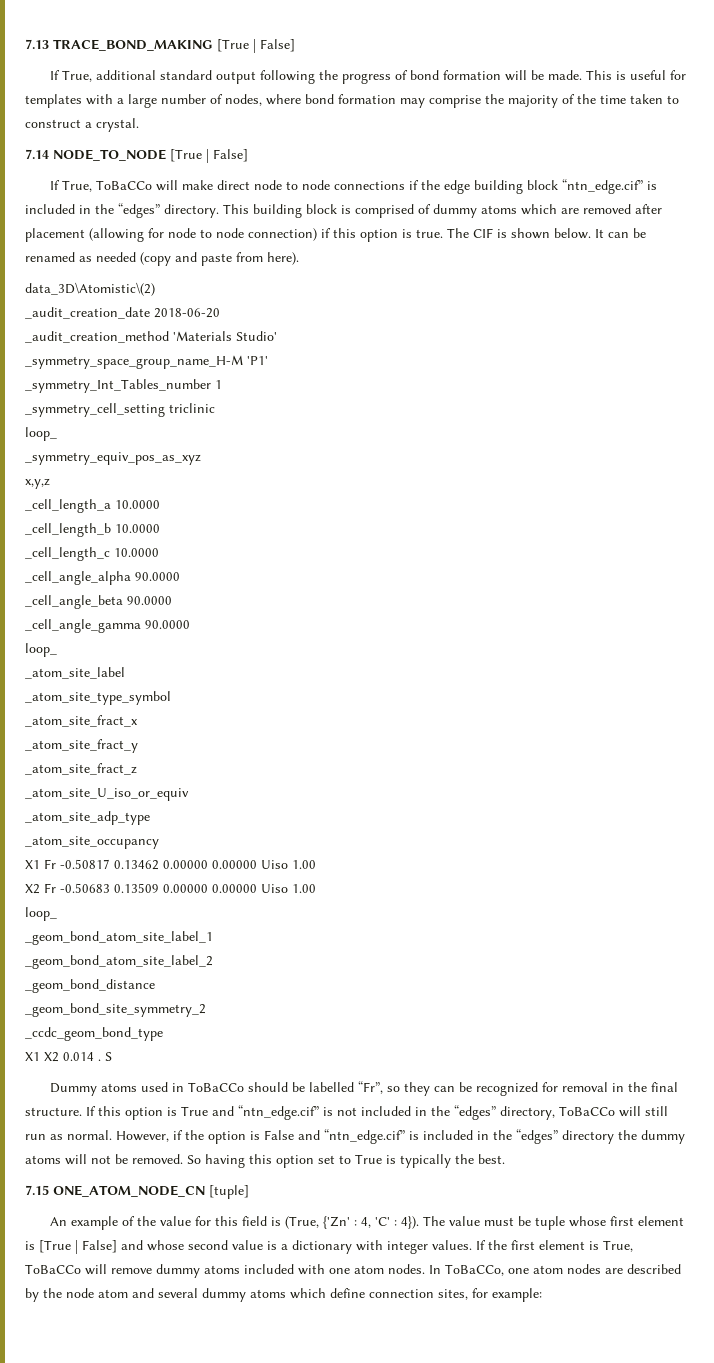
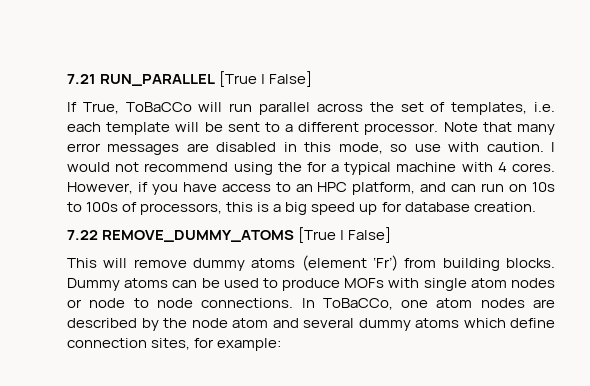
- 7.13 TRACE_BOND_MAKING [True | False]
- If True, additional standard output following the progress of bond formation will be made. This is useful for templates with a large number of nodes, where bond formation may comprise the majority of the time taken to construct a crystal.
- 7.14 NODE_TO_NODE [True | False]
+ 7.21 RUN_PARALLEL [True | False]
- If True, ToBaCCo will make direct node to node connections if the edge building block “ntn_edge.cif” is included in the “edges” directory. This building block is comprised of dummy atoms which are removed after placement (allowing for node to node connection) if this option is true. The CIF is shown below. It can be renamed as needed (copy and paste from here).
- data_3D\Atomistic\(2)
- _audit_creation_date 2018-06-20
- _audit_creation_method 'Materials Studio'
- _symmetry_space_group_name_H-M 'P1'
- _symmetry_Int_Tables_number 1
- _symmetry_cell_setting triclinic
- loop_
- _symmetry_equiv_pos_as_xyz
- x,y,z
- _cell_length_a 10.0000
- _cell_length_b 10.0000
- _cell_length_c 10.0000
- _cell_angle_alpha 90.0000
- _cell_angle_beta 90.0000
- _cell_angle_gamma 90.0000
- loop_
- _atom_site_label
- _atom_site_type_symbol
- _atom_site_fract_x
- _atom_site_fract_y
- _atom_site_fract_z
- _atom_site_U_iso_or_equiv
- _atom_site_adp_type
- _atom_site_occupancy
- X1 Fr -0.50817 0.13462 0.00000 0.00000 Uiso 1.00
- X2 Fr -0.50683 0.13509 0.00000 0.00000 Uiso 1.00
- loop_
- _geom_bond_atom_site_label_1
- _geom_bond_atom_site_label_2
- _geom_bond_distance
- _geom_bond_site_symmetry_2
- _ccdc_geom_bond_type
- X1 X2 0.014 . S
- Dummy atoms used in ToBaCCo should be labelled “Fr”, so they can be recognized for removal in the final structure. If this option is True and “ntn_edge.cif” is not included in the “edges” directory, ToBaCCo will still run as normal. However, if the option is False and “ntn_edge.cif” is included in the “edges” directory the dummy atoms will not be removed. So having this option set to True is typically the best.
- 7.15 ONE_ATOM_NODE_CN [tuple]
- An example of the value for this field is (True, {'Zn' : 4, 'C' : 4}). The value must be tuple whose first element is [True | False] and whose second value is a dictionary with integer values. If the first element is True, ToBaCCo will remove dummy atoms included with one atom nodes.
+ If True, ToBaCCo will run parallel across the set of templates, i.e. each template will be sent to a different processor. Note that many error messages are disabled in this mode, so use with caution. I would not recommend using the for a typical machine with 4 cores. However, if you have access to an HPC platform, and can run on 10s to 100s of processors, this is a big speed up for database creation.
+ 7.22 REMOVE_DUMMY_ATOMS [True | False]
+ This will remove dummy atoms (element ‘Fr’) from building blocks. Dummy atoms can be used to produce MOFs with single atom nodes or node to node connections.

